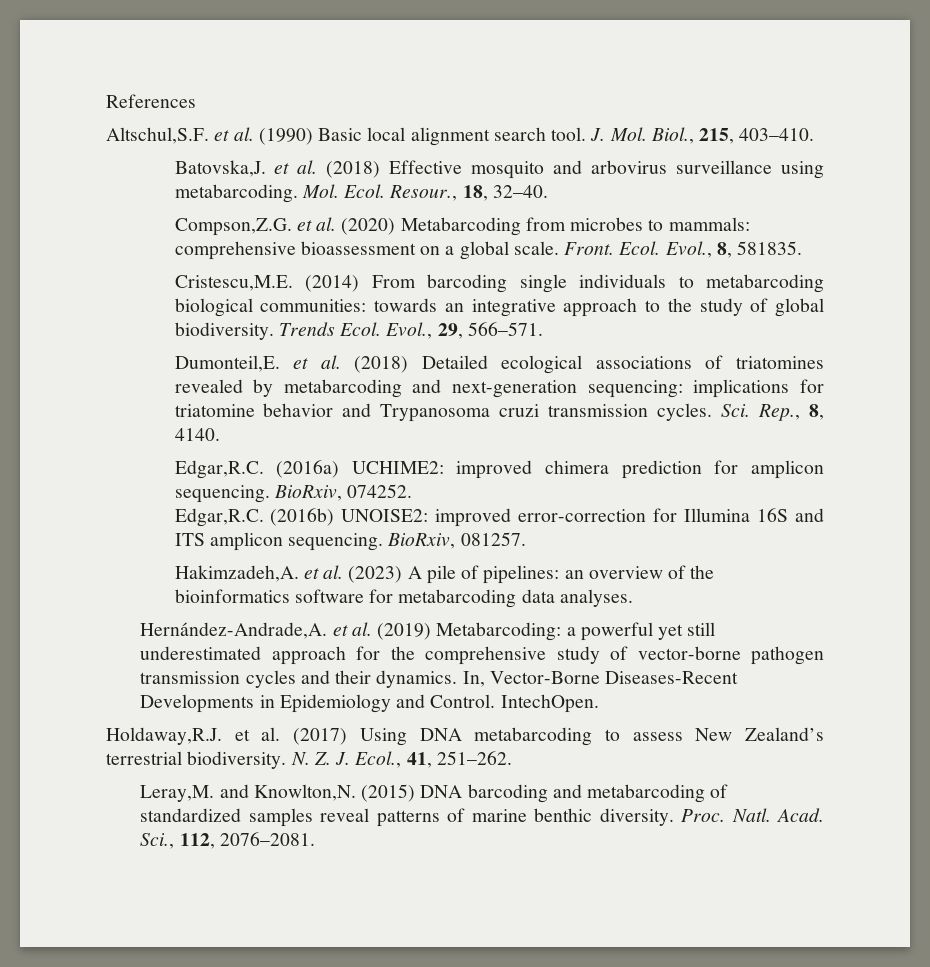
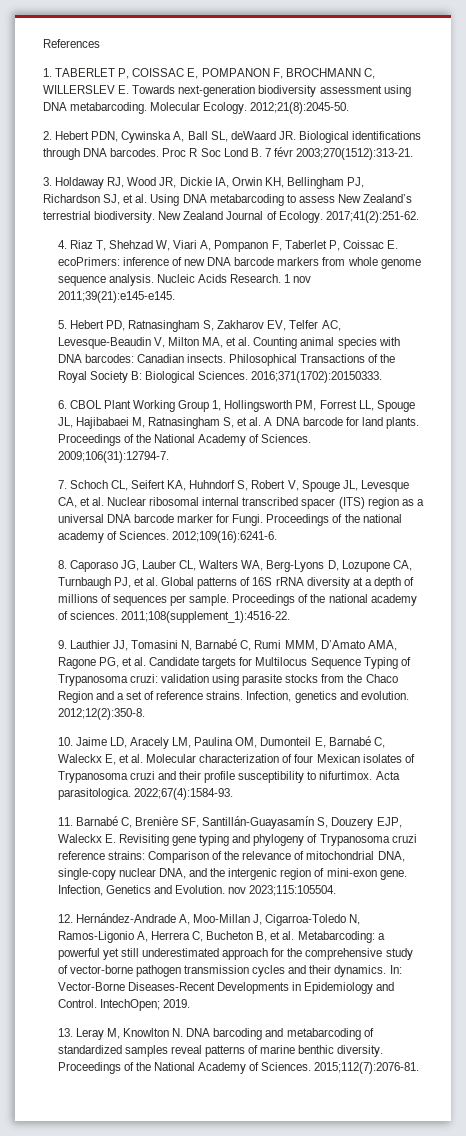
- Altschul,S.F. et al. (1990) Basic local alignment search tool. J. Mol. Biol., 215, 403–410.
- Batovska,J. et al. (2018) Effective mosquito and arbovirus surveillance using metabarcoding. Mol. Ecol. Resour., 18, 32–40.
- Compson,Z.G. et al. (2020) Metabarcoding from microbes to mammals: comprehensive bioassessment on a global scale. Front. Ecol. Evol., 8, 581835.
- Cristescu,M.E. (2014) From barcoding single individuals to metabarcoding biological communities: towards an integrative approach to the study of global biodiversity. Trends Ecol. Evol., 29, 566–571.
- Dumonteil,E. et al. (2018) Detailed ecological associations of triatomines revealed by metabarcoding and next-generation sequencing: implications for triatomine behavior and Trypanosoma cruzi transmission cycles. Sci. Rep., 8, 4140.
- Edgar,R.C. (2016a) UCHIME2: improved chimera prediction for amplicon sequencing. BioRxiv, 074252.
- Edgar,R.C. (2016b) UNOISE2: improved error-correction for Illumina 16S and ITS amplicon sequencing. BioRxiv, 081257.
- Hakimzadeh,A. et al. (2023) A pile of pipelines: an overview of the bioinformatics software for metabarcoding data analyses.
- Hernández-Andrade,A. et al. (2019) Metabarcoding: a powerful yet still underestimated approach for the comprehensive study of vector-borne pathogen transmission cycles and their dynamics.
+ 1. TABERLET P, COISSAC E, POMPANON F, BROCHMANN C, WILLERSLEV E. Towards next-generation biodiversity assessment using DNA metabarcoding. Molecular Ecology. 2012;21(8):2045-50.
+ 2. Hebert PDN, Cywinska A, Ball SL, deWaard JR. Biological identifications through DNA barcodes. Proc R Soc Lond B. 7 févr 2003;270(1512):313-21.
+ 3. Holdaway RJ, Wood JR, Dickie IA, Orwin KH, Bellingham PJ, Richardson SJ, et al. Using DNA metabarcoding to assess New Zealand’s terrestrial biodiversity. New Zealand Journal of Ecology. 2017;41(2):251-62.
+ 4. Riaz T, Shehzad W, Viari A, Pompanon F, Taberlet P, Coissac E. ecoPrimers: inference of new DNA barcode markers from whole genome sequence analysis. Nucleic Acids Research. 1 nov 2011;39(21):e145-e145.
+ 5. Hebert PD, Ratnasingham S, Zakharov EV, Telfer AC, Levesque-Beaudin V, Milton MA, et al. Counting animal species with DNA barcodes: Canadian insects. Philosophical Transactions of the Royal Society B: Biological Sciences. 2016;371(1702):20150333.
+ 6. CBOL Plant Working Group 1, Hollingsworth PM, Forrest LL, Spouge JL, Hajibabaei M, Ratnasingham S, et al. A DNA barcode for land plants. Proceedings of the National Academy of Sciences. 2009;106(31):12794-7.
+ 7. Schoch CL, Seifert KA, Huhndorf S, Robert V, Spouge JL, Levesque CA, et al. Nuclear ribosomal internal transcribed spacer (ITS) region as a universal DNA barcode marker for Fungi. Proceedings of the national academy of Sciences. 2012;109(16):6241-6.
+ 8. Caporaso JG, Lauber CL, Walters WA, Berg-Lyons D, Lozupone CA, Turnbaugh PJ, et al. Global patterns of 16S rRNA diversity at a depth of millions of sequences per sample. Proceedings of the national academy of sciences. 2011;108(supplement_1):4516-22.
+ 9. Lauthier JJ, Tomasini N, Barnabé C, Rumi MMM, D’Amato AMA, Ragone PG, et al. Candidate targets for Multilocus Sequence Typing of Trypanosoma cruzi: validation using parasite stocks from the Chaco Region and a set of reference strains. Infection, genetics and evolution. 2012;12(2):350-8.
+ 10. Jaime LD, Aracely LM, Paulina OM, Dumonteil E, Barnabé C, Waleckx E, et al. Molecular characterization of four Mexican isolates of Trypanosoma cruzi and their profile susceptibility to nifurtimox. Acta parasitologica. 2022;67(4):1584-93.
+ 11. Barnabé C, Brenière SF, Santillán-Guayasamín S, Douzery EJP, Waleckx E. Revisiting gene typing and phylogeny of Trypanosoma cruzi reference strains: Comparison of the relevance of mitochondrial DNA, single-copy nuclear DNA, and the intergenic region of mini-exon gene. Infection, Genetics and Evolution. nov 2023;115:105504.
+ 12. Hernández-Andrade A, Moo-Millan J, Cigarroa-Toledo N, Ramos-Ligonio A, Herrera C, Bucheton B, et al. Metabarcoding: a powerful yet still underestimated approach for the comprehensive study of vector-borne pathogen transmission cycles and their dynamics.
- In, Vector-Borne Diseases-Recent Developments in Epidemiology and Control.
+ In: Vector-Borne Diseases-Recent Developments in Epidemiology and Control.
- IntechOpen.
- Holdaway,R.J. et al. (2017) Using DNA metabarcoding to assess New Zealand’s terrestrial biodiversity. N. Z. J. Ecol., 41, 251–262.
- Leray,M. and Knowlton,N. (2015) DNA barcoding and metabarcoding of standardized samples reveal patterns of marine benthic diversity.
+ IntechOpen; 2019.
+ 13. Leray M, Knowlton N. DNA barcoding and metabarcoding of standardized samples reveal patterns of marine benthic diversity.
- Proc. Natl. Acad. Sci., 112, 2076–2081.
+ Proceedings of the National Academy of Sciences. 2015;112(7):2076-81.

